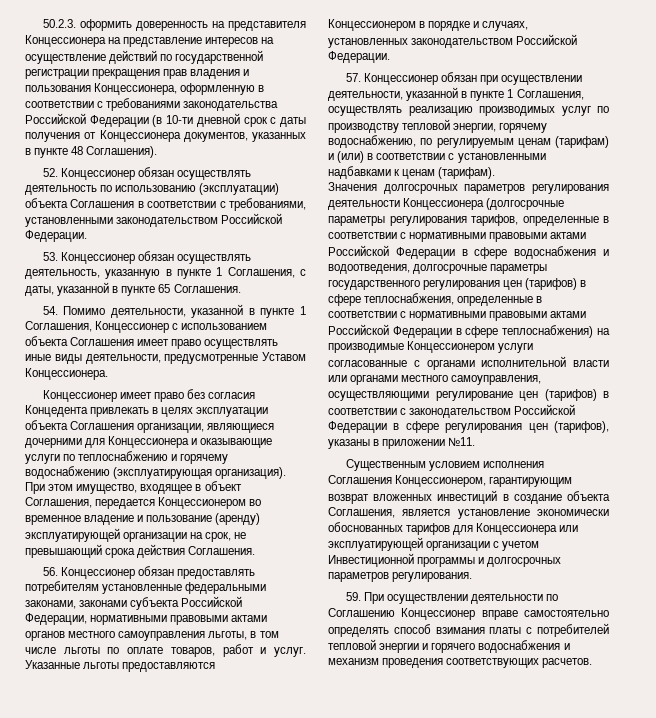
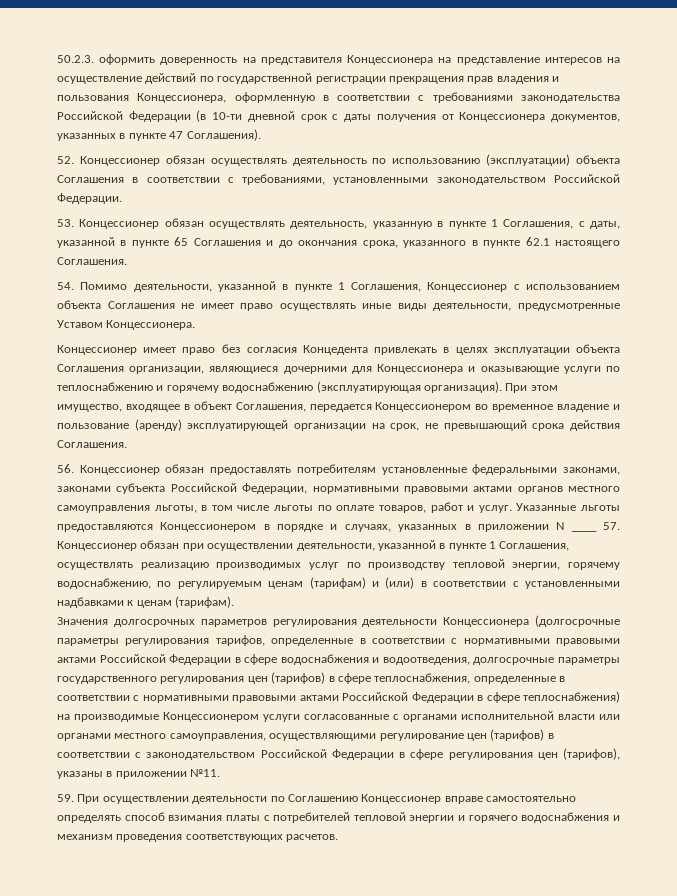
- 50.2.3. оформить доверенность на представителя Концессионера на представление интересов на осуществление действий по государственной регистрации прекращения прав владения и пользования Концессионера, оформленную в соответствии с требованиями законодательства Российской Федерации (в 10-ти дневной срок с даты получения от Концессионера документов, указанных в пункте 48 Соглашения).
+ 50.2.3. оформить доверенность на представителя Концессионера на представление интересов на осуществление действий по государственной регистрации прекращения прав владения и пользования Концессионера, оформленную в соответствии с требованиями законодательства Российской Федерации (в 10-ти дневной срок с даты получения от Концессионера документов, указанных в пункте 47 Соглашения).
- 53. Концессионер обязан осуществлять деятельность, указанную в пункте 1 Соглашения, с даты, указанной в пункте 65 Соглашения.
+ 53. Концессионер обязан осуществлять деятельность, указанную в пункте 1 Соглашения, с даты, указанной в пункте 65 Соглашения и до окончания срока, указанного в пункте 62.1 настоящего Соглашения.
- 54. Помимо деятельности, указанной в пункте 1 Соглашения, Концессионер с использованием объекта Соглашения имеет право осуществлять иные виды деятельности, предусмотренные Уставом Концессионера.
+ 54. Помимо деятельности, указанной в пункте 1 Соглашения, Концессионер с использованием объекта Соглашения не имеет право осуществлять иные виды деятельности, предусмотренные Уставом Концессионера.
- Указанные льготы предоставляются Концессионером в порядке и случаях, установленных законодательством Российской Федерации.
- 57. Концессионер обязан при осуществлении деятельности, указанной в пункте 1 Соглашения, осуществлять реализацию производимых услуг по производству тепловой энергии, горячему водоснабжению, по регулируемым ценам (тарифам) и (или) в соответствии с установленными надбавками к ценам (тарифам).
+ Указанные льготы предоставляются Концессионером в порядке и случаях, указанных в приложении N ____ 57. Концессионер обязан при осуществлении деятельности, указанной в пункте 1 Соглашения, осуществлять реализацию производимых услуг по производству тепловой энергии, горячему водоснабжению, по регулируемым ценам (тарифам) и (или) в соответствии с установленными надбавками к ценам (тарифам).
- Существенным условием исполнения Соглашения Концессионером, гарантирующим возврат вложенных инвестиций в создание объекта Соглашения, является установление экономически обоснованных тарифов для Концессионера или эксплуатирующей организации с учетом Инвестиционной программы и долгосрочных параметров регулирования.

